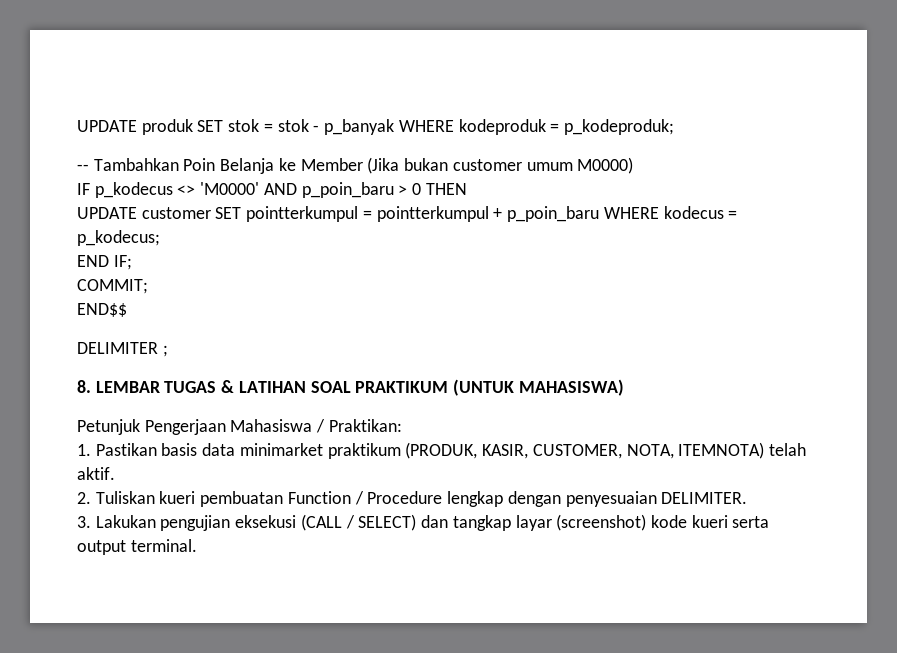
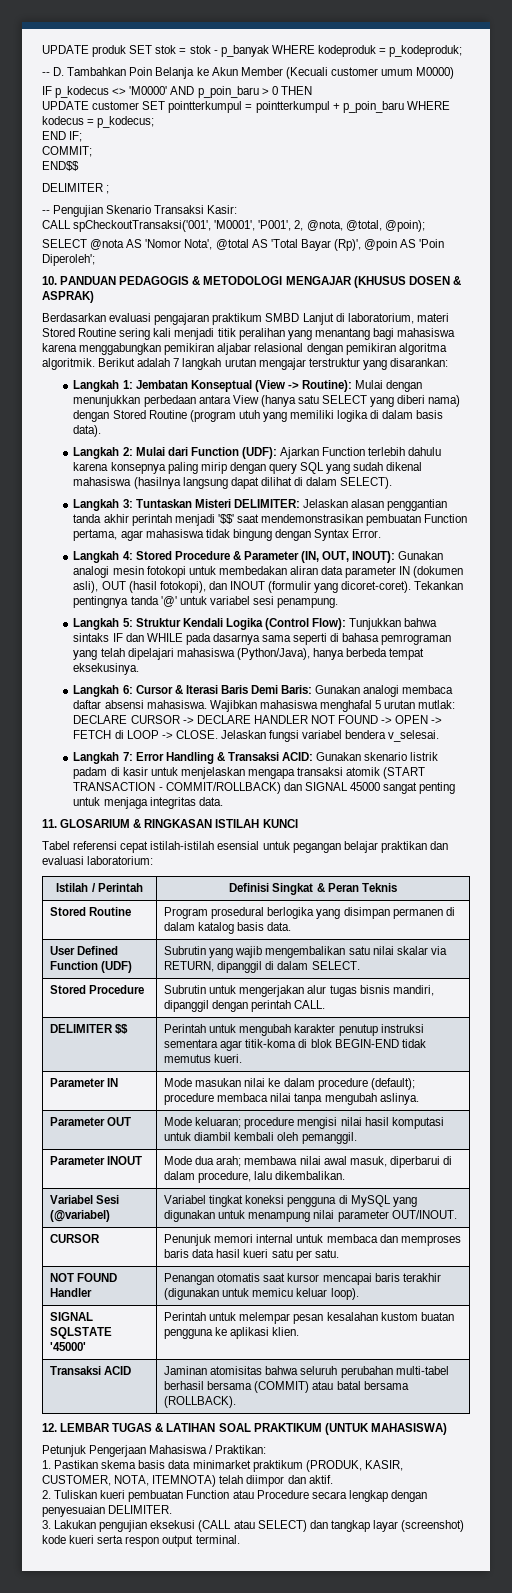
- -- Tambahkan Poin Belanja ke Member (Jika bukan customer umum M0000)
+ -- D. Tambahkan Poin Belanja ke Akun Member (Kecuali customer umum M0000)
- 8. LEMBAR TUGAS & LATIHAN SOAL PRAKTIKUM (UNTUK MAHASISWA)
+ -- Pengujian Skenario Transaksi Kasir:
+ CALL spCheckoutTransaksi('001', 'M0001', 'P001', 2, @nota, @total, @poin);
+ SELECT @nota AS 'Nomor Nota', @total AS 'Total Bayar (Rp)', @poin AS 'Poin Diperoleh';
+ 10. PANDUAN PEDAGOGIS & METODOLOGI MENGAJAR (KHUSUS DOSEN & ASPRAK)
+ Berdasarkan evaluasi pengajaran praktikum SMBD Lanjut di laboratorium, materi Stored Routine sering kali menjadi titik peralihan yang menantang bagi mahasiswa karena menggabungkan pemikiran aljabar relasional dengan pemikiran algoritma algoritmik. Berikut adalah 7 langkah urutan mengajar terstruktur yang disarankan:
+ Langkah 1: Jembatan Konseptual (View -> Routine): Mulai dengan menunjukkan perbedaan antara View (hanya satu SELECT yang diberi nama) dengan Stored Routine (program utuh yang memiliki logika di dalam basis data).
+ Langkah 2: Mulai dari Function (UDF): Ajarkan Function terlebih dahulu karena konsepnya paling mirip dengan query SQL yang sudah dikenal mahasiswa (hasilnya langsung dapat dilihat di dalam SELECT).
+ Langkah 3: Tuntaskan Misteri DELIMITER: Jelaskan alasan penggantian tanda akhir perintah menjadi '$$' saat mendemonstrasikan pembuatan Function pertama, agar mahasiswa tidak bingung dengan Syntax Error.
+ Langkah 4: Stored Procedure & Parameter (IN, OUT, INOUT): Gunakan analogi mesin fotokopi untuk membedakan aliran data parameter IN (dokumen asli), OUT (hasil fotokopi), dan INOUT (formulir yang dicoret-coret). Tekankan pentingnya tanda '@' untuk variabel sesi penampung.
+ Langkah 5: Struktur Kendali Logika (Control Flow): Tunjukkan bahwa sintaks IF dan WHILE pada dasarnya sama seperti di bahasa pemrograman yang telah dipelajari mahasiswa (Python/Java), hanya berbeda tempat eksekusinya.
+ Langkah 6: Cursor & Iterasi Baris Demi Baris: Gunakan analogi membaca daftar absensi mahasiswa. Wajibkan mahasiswa menghafal 5 urutan mutlak: DECLARE CURSOR -> DECLARE HANDLER NOT FOUND -> OPEN -> FETCH di LOOP -> CLOSE. Jelaskan fungsi variabel bendera v_selesai.
+ Langkah 7: Error Handling & Transaksi ACID: Gunakan skenario listrik padam di kasir untuk menjelaskan mengapa transaksi atomik (START TRANSACTION - COMMIT/ROLLBACK) dan SIGNAL 45000 sangat penting untuk menjaga integritas data.
+ 11. GLOSARIUM & RINGKASAN ISTILAH KUNCI
+ Tabel referensi cepat istilah-istilah esensial untuk pegangan belajar praktikan dan evaluasi laboratorium:
+ Istilah / Perintah | Definisi Singkat & Peran Teknis
+ Stored Routine | Program prosedural berlogika yang disimpan permanen di dalam katalog basis data.
+ User Defined Function (UDF) | Subrutin yang wajib mengembalikan satu nilai skalar via RETURN, dipanggil di dalam SELECT.
+ Stored Procedure | Subrutin untuk mengerjakan alur tugas bisnis mandiri, dipanggil dengan perintah CALL.
+ DELIMITER $$ | Perintah untuk mengubah karakter penutup instruksi sementara agar titik-koma di blok BEGIN-END tidak memutus kueri.
+ Parameter IN | Mode masukan nilai ke dalam procedure (default); procedure membaca nilai tanpa mengubah aslinya.
+ Parameter OUT | Mode keluaran; procedure mengisi nilai hasil komputasi untuk diambil kembali oleh pemanggil.
+ Parameter INOUT | Mode dua arah; membawa nilai awal masuk, diperbarui di dalam procedure, lalu dikembalikan.
+ Variabel Sesi (@variabel) | Variabel tingkat koneksi pengguna di MySQL yang digunakan untuk menampung nilai parameter OUT/INOUT.
+ CURSOR | Penunjuk memori internal untuk membaca dan memproses baris data hasil kueri satu per satu.
+ NOT FOUND Handler | Penangan otomatis saat kursor mencapai baris terakhir (digunakan untuk memicu keluar loop).
+ SIGNAL SQLSTATE '45000' | Perintah untuk melempar pesan kesalahan kustom buatan pengguna ke aplikasi klien.
+ Transaksi ACID | Jaminan atomisitas bahwa seluruh perubahan multi-tabel berhasil bersama (COMMIT) atau batal bersama (ROLLBACK).
+ 12. LEMBAR TUGAS & LATIHAN SOAL PRAKTIKUM (UNTUK MAHASISWA)
- 1. Pastikan basis data minimarket praktikum (PRODUK, KASIR, CUSTOMER, NOTA, ITEMNOTA) telah aktif.
+ 1. Pastikan skema basis data minimarket praktikum (PRODUK, KASIR, CUSTOMER, NOTA, ITEMNOTA) telah diimpor dan aktif.
- 2. Tuliskan kueri pembuatan Function / Procedure lengkap dengan penyesuaian DELIMITER.
+ 2. Tuliskan kueri pembuatan Function atau Procedure secara lengkap dengan penyesuaian DELIMITER.
- 3. Lakukan pengujian eksekusi (CALL / SELECT) dan tangkap layar (screenshot) kode kueri serta output terminal.
+ 3. Lakukan pengujian eksekusi (CALL atau SELECT) dan tangkap layar (screenshot) kode kueri serta respon output terminal.

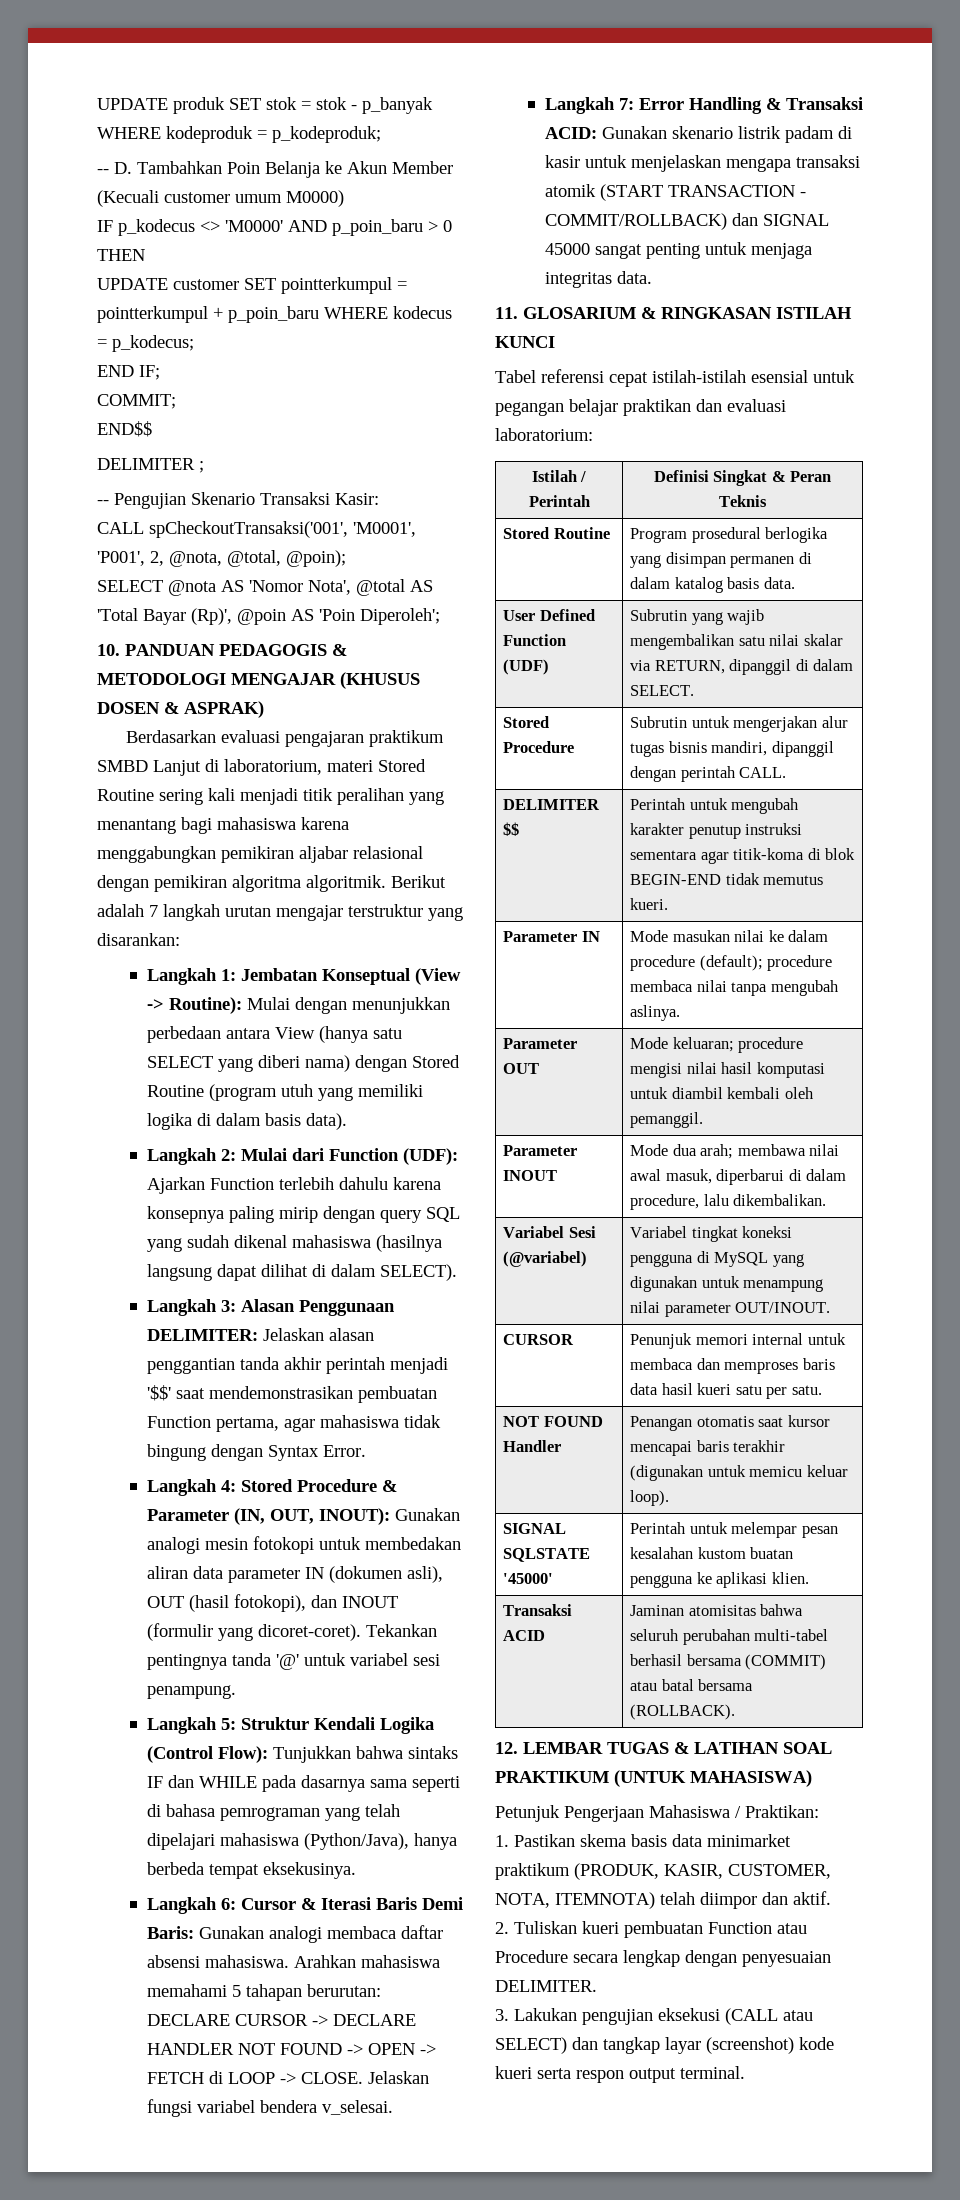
- Langkah 3: Tuntaskan Misteri DELIMITER: Jelaskan alasan penggantian tanda akhir perintah menjadi '$$' saat mendemonstrasikan pembuatan Function pertama, agar mahasiswa tidak bingung dengan Syntax Error.
+ Langkah 3: Alasan Penggunaan DELIMITER: Jelaskan alasan penggantian tanda akhir perintah menjadi '$$' saat mendemonstrasikan pembuatan Function pertama, agar mahasiswa tidak bingung dengan Syntax Error.
- Wajibkan mahasiswa menghafal 5 urutan mutlak: DECLARE CURSOR -> DECLARE HANDLER NOT FOUND -> OPEN -> FETCH di LOOP -> CLOSE.
+ Arahkan mahasiswa memahami 5 tahapan berurutan: DECLARE CURSOR -> DECLARE HANDLER NOT FOUND -> OPEN -> FETCH di LOOP -> CLOSE.

